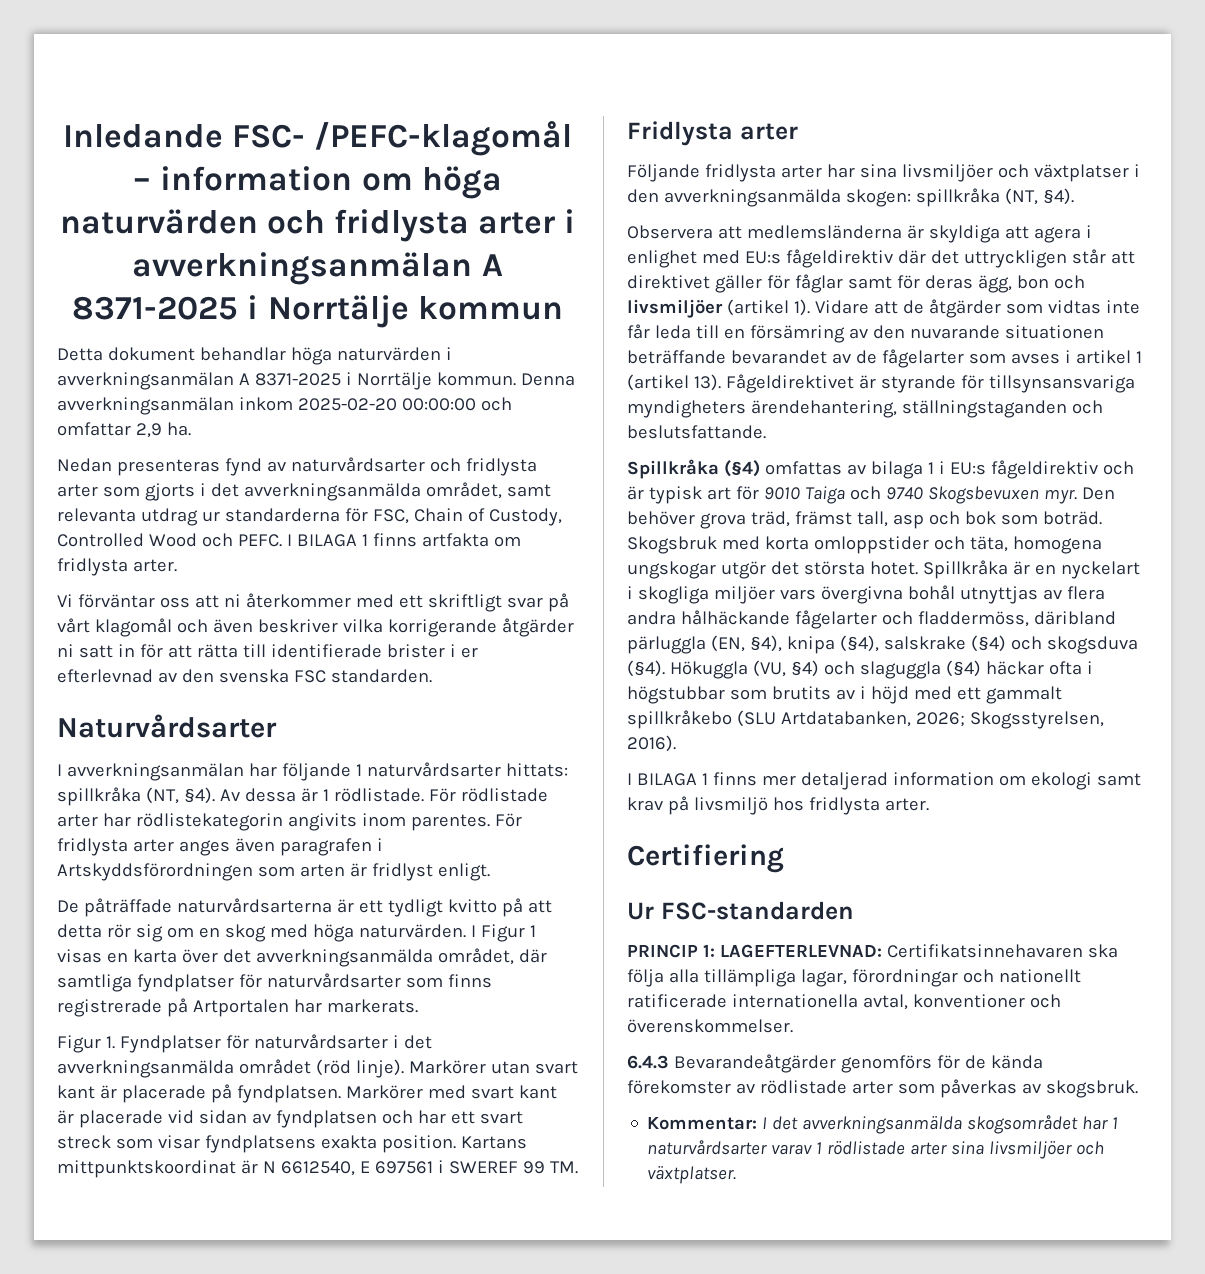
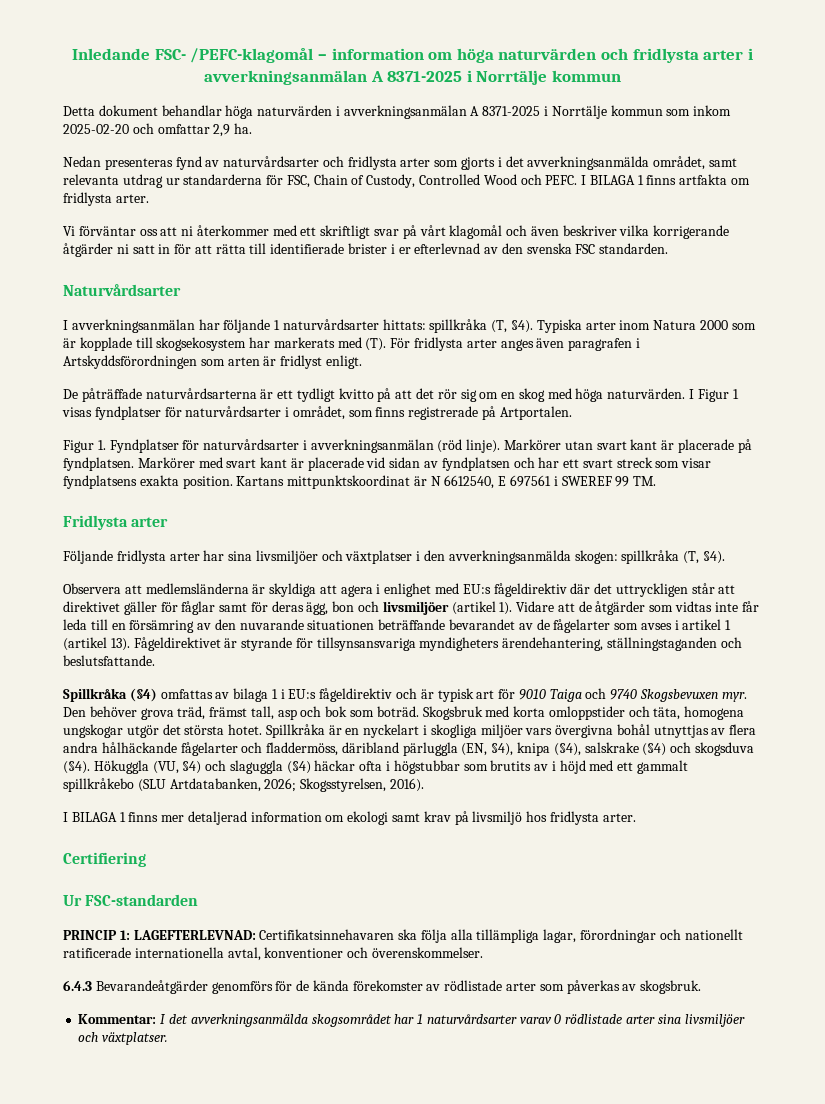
- Detta dokument behandlar höga naturvärden i avverkningsanmälan A 8371-2025 i Norrtälje kommun. Denna avverkningsanmälan inkom 2025-02-20 00:00:00 och omfattar 2,9 ha.
+ Detta dokument behandlar höga naturvärden i avverkningsanmälan A 8371-2025 i Norrtälje kommun som inkom 2025-02-20 och omfattar 2,9 ha.
- I avverkningsanmälan har följande 1 naturvårdsarter hittats: spillkråka (NT, §4). Av dessa är 1 rödlistade. För rödlistade arter har rödlistekategorin angivits inom parentes. För fridlysta arter anges även paragrafen i Artskyddsförordningen som arten är fridlyst enligt.
+ I avverkningsanmälan har följande 1 naturvårdsarter hittats: spillkråka (T, §4). Typiska arter inom Natura 2000 som är kopplade till skogsekosystem har markerats med (T). För fridlysta arter anges även paragrafen i Artskyddsförordningen som arten är fridlyst enligt.
- De påträffade naturvårdsarterna är ett tydligt kvitto på att detta rör sig om en skog med höga naturvärden.
+ De påträffade naturvårdsarterna är ett tydligt kvitto på att det rör sig om en skog med höga naturvärden.
- I Figur 1 visas en karta över det avverkningsanmälda området, där samtliga fyndplatser för naturvårdsarter som finns registrerade på Artportalen har markerats.
+ I Figur 1 visas fyndplatser för naturvårdsarter i området, som finns registrerade på Artportalen.
- Figur 1. Fyndplatser för naturvårdsarter i det avverkningsanmälda området (röd linje).
+ Figur 1. Fyndplatser för naturvårdsarter i avverkningsanmälan (röd linje).
- Följande fridlysta arter har sina livsmiljöer och växtplatser i den avverkningsanmälda skogen: spillkråka (NT, §4).
+ Följande fridlysta arter har sina livsmiljöer och växtplatser i den avverkningsanmälda skogen: spillkråka (T, §4).
- Kommentar: I det avverkningsanmälda skogsområdet har 1 naturvårdsarter varav 1 rödlistade arter sina livsmiljöer och växtplatser.
+ Kommentar: I det avverkningsanmälda skogsområdet har 1 naturvårdsarter varav 0 rödlistade arter sina livsmiljöer och växtplatser.

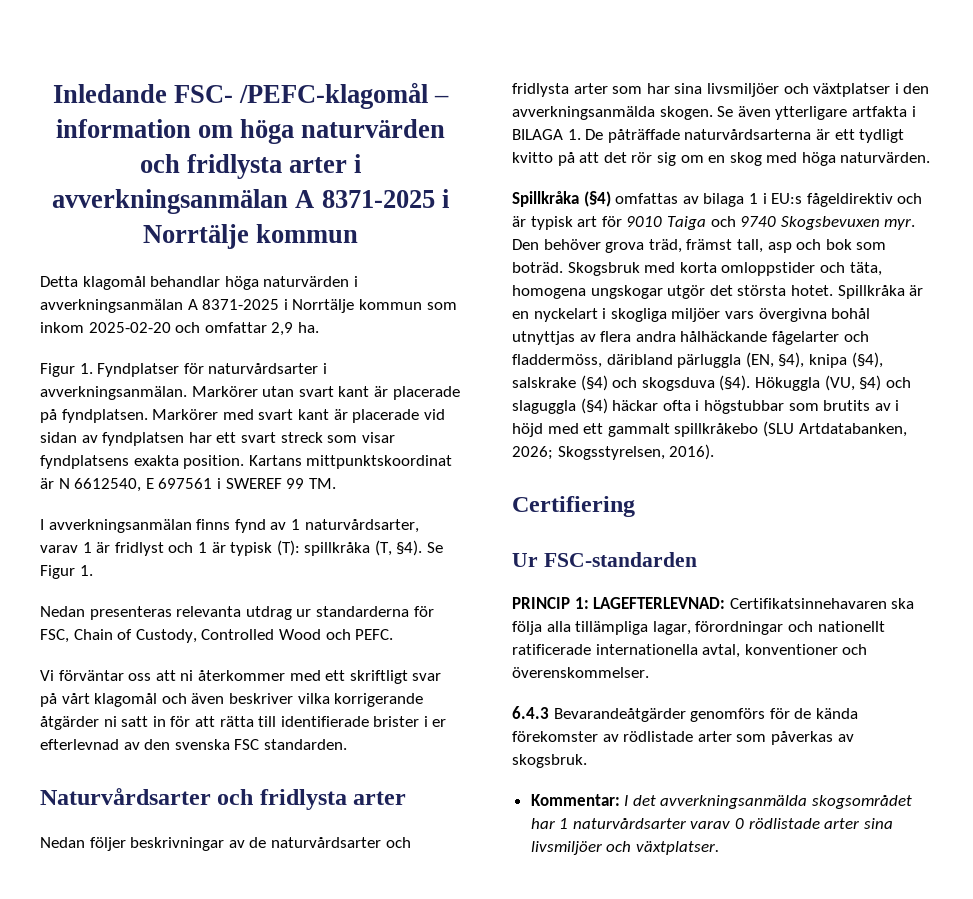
- Detta dokument behandlar höga naturvärden i avverkningsanmälan A 8371-2025 i Norrtälje kommun som inkom 2025-02-20 och omfattar 2,9 ha.
+ Detta klagomål behandlar höga naturvärden i avverkningsanmälan A 8371-2025 i Norrtälje kommun som inkom 2025-02-20 och omfattar 2,9 ha.
- Nedan presenteras fynd av naturvårdsarter och fridlysta arter som gjorts i det avverkningsanmälda området, samt relevanta utdrag ur standarderna för FSC, Chain of Custody, Controlled Wood och PEFC. I BILAGA 1 finns artfakta om fridlysta arter.
+ Figur 1. Fyndplatser för naturvårdsarter i avverkningsanmälan. Markörer utan svart kant är placerade på fyndplatsen. Markörer med svart kant är placerade vid sidan av fyndplatsen har ett svart streck som visar fyndplatsens exakta position. Kartans mittpunktskoordinat är N 6612540, E 697561 i SWEREF 99 TM.
+ I avverkningsanmälan finns fynd av 1 naturvårdsarter, varav 1 är fridlyst och 1 är typisk (T): spillkråka (T, §4). Se Figur 1.
+ Nedan presenteras relevanta utdrag ur standarderna för FSC, Chain of Custody, Controlled Wood och PEFC.
- Naturvårdsarter
- I avverkningsanmälan har följande 1 naturvårdsarter hittats: spillkråka (T, §4). Typiska arter inom Natura 2000 som är kopplade till skogsekosystem har markerats med (T). För fridlysta arter anges även paragrafen i Artskyddsförordningen som arten är fridlyst enligt.
- De påträffade naturvårdsarterna är ett tydligt kvitto på att det rör sig om en skog med höga naturvärden. I Figur 1 visas fyndplatser för naturvårdsarter i området, som finns registrerade på Artportalen.
- Figur 1. Fyndplatser för naturvårdsarter i avverkningsanmälan (röd linje). Markörer utan svart kant är placerade på fyndplatsen. Markörer med svart kant är placerade vid sidan av fyndplatsen och har ett svart streck som visar fyndplatsens exakta position. Kartans mittpunktskoordinat är N 6612540, E 697561 i SWEREF 99 TM.
- Fridlysta arter
- Följande fridlysta arter har sina livsmiljöer och växtplatser i den avverkningsanmälda skogen: spillkråka (T, §4).
- Observera att medlemsländerna är skyldiga att agera i enlighet med EU:s fågeldirektiv där det uttryckligen står att direktivet gäller för fåglar samt för deras ägg, bon och livsmiljöer (artikel 1). Vidare att de åtgärder som vidtas inte får leda till en försämring av den nuvarande situationen beträffande bevarandet av de fågelarter som avses i artikel 1 (artikel 13). Fågeldirektivet är styrande för tillsynsansvariga myndigheters ärendehantering, ställningstaganden och beslutsfattande.
+ Naturvårdsarter och fridlysta arter
+ Nedan följer beskrivningar av de naturvårdsarter och fridlysta arter som har sina livsmiljöer och växtplatser i den avverkningsanmälda skogen. Se även ytterligare artfakta i BILAGA 1. De påträffade naturvårdsarterna är ett tydligt kvitto på att det rör sig om en skog med höga naturvärden.
- I BILAGA 1 finns mer detaljerad information om ekologi samt krav på livsmiljö hos fridlysta arter.

